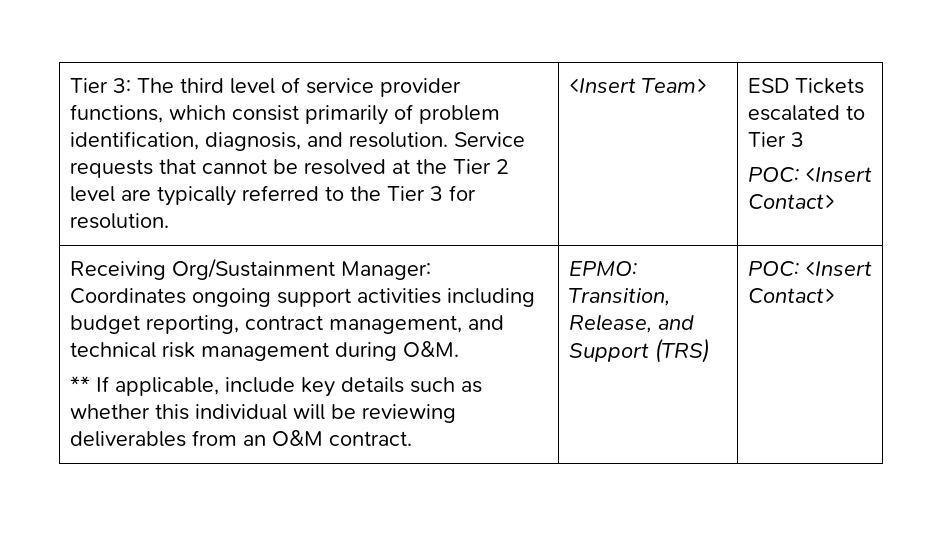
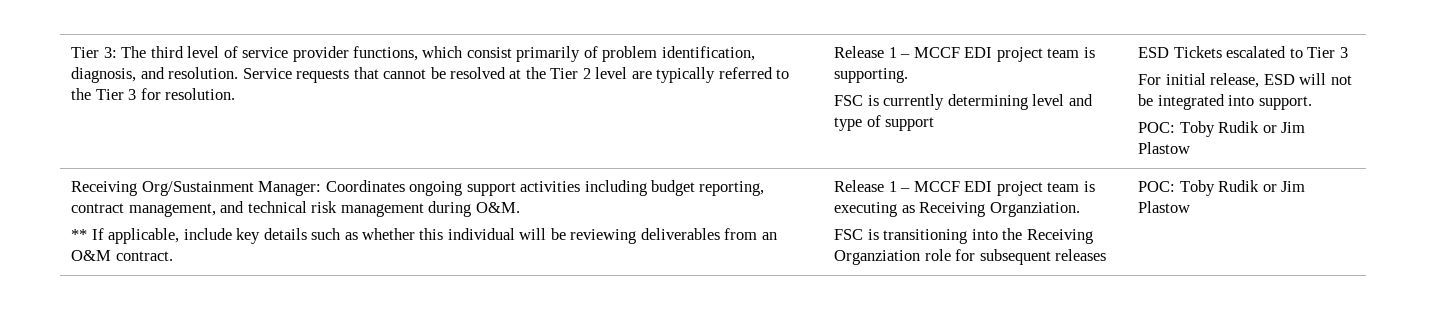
- <Insert Team>
+ Release 1 – MCCF EDI project team is supporting.
+ FSC is currently determining level and type of support
  ESD Tickets escalated to Tier 3
- POC: <Insert Contact>
+ For initial release, ESD will not be integrated into support.
+ POC: Toby Rudik or Jim Plastow
- EPMO: Transition, Release, and Support (TRS) | POC: <Insert Contact>
+ Release 1 – MCCF EDI project team is executing as Receiving Organziation.
+ FSC is transitioning into the Receiving Organziation role for subsequent releases | POC: Toby Rudik or Jim Plastow

